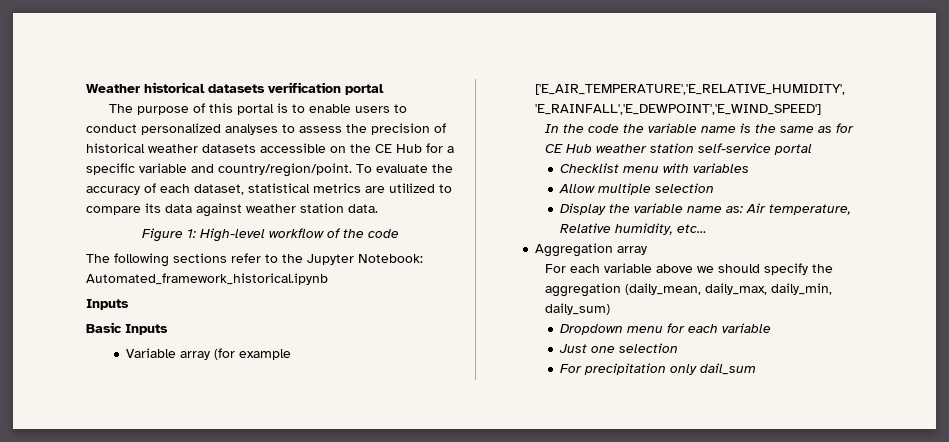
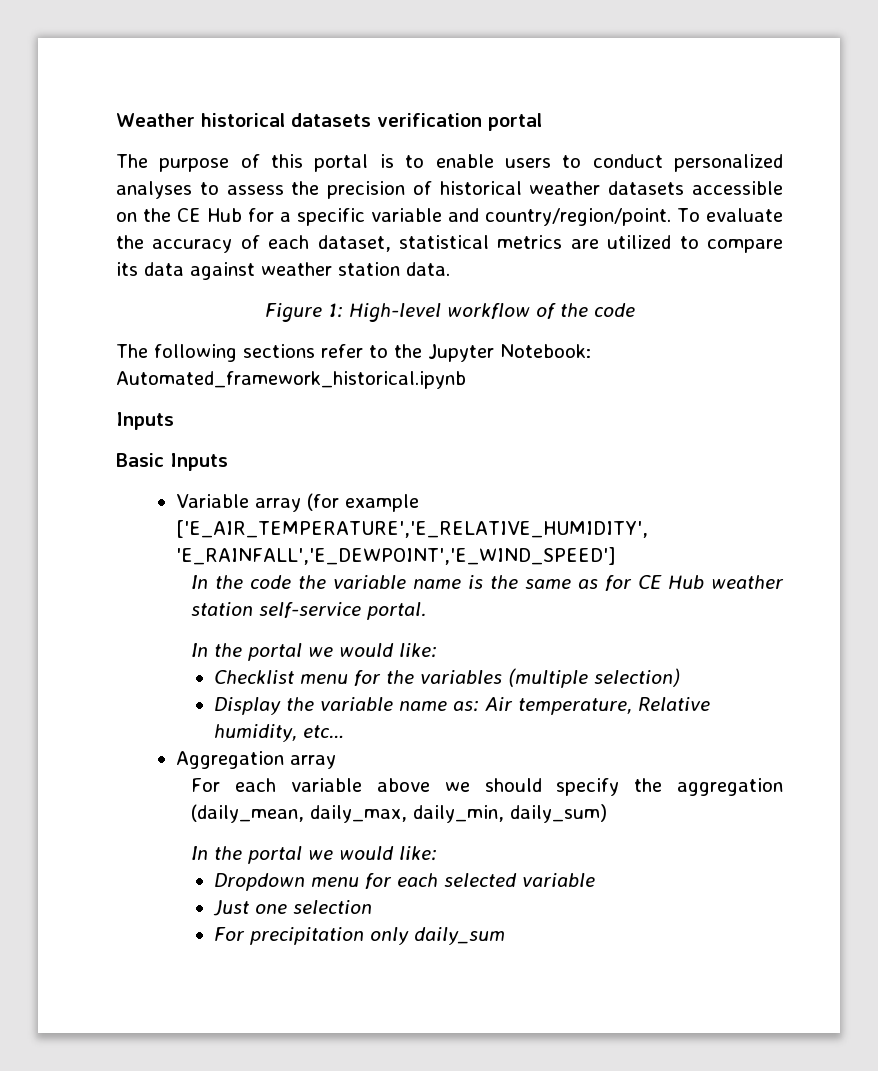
- In the code the variable name is the same as for CE Hub weather station self-service portal
+ In the code the variable name is the same as for CE Hub weather station self-service portal.
+ In the portal we would like:
- Checklist menu with variables
- Allow multiple selection
+ Checklist menu for the variables (multiple selection)
  For each variable above we should specify the aggregation (daily_mean, daily_max, daily_min, daily_sum)
+ In the portal we would like:
- Dropdown menu for each variable
+ Dropdown menu for each selected variable
- For precipitation only dail_sum
+ For precipitation only daily_sum

